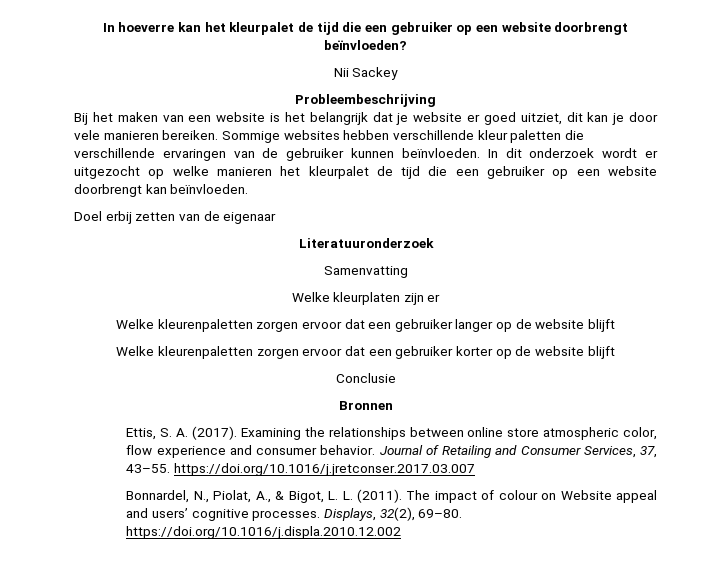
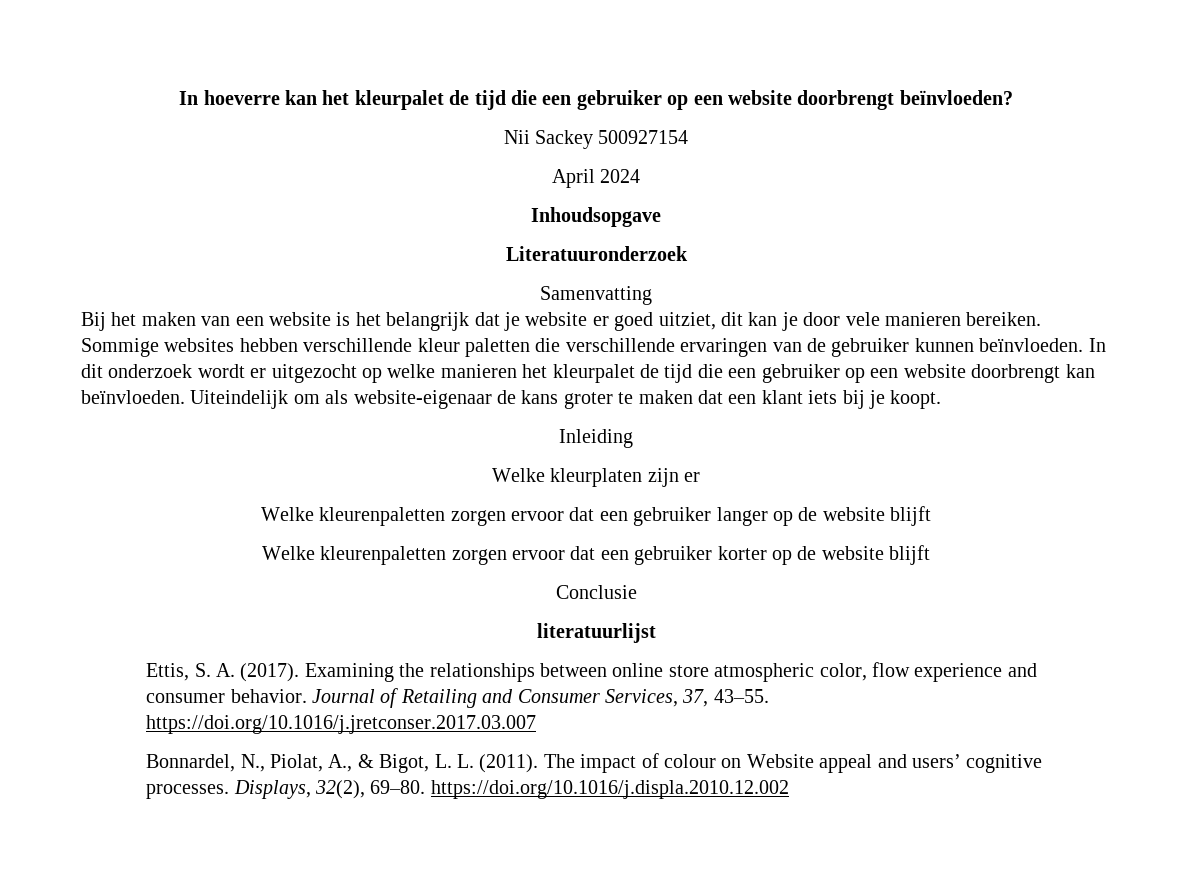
- Nii Sackey
- Probleembeschrijving
+ Nii Sackey 500927154
+ April 2024
+ Inhoudsopgave
+ Literatuuronderzoek
+ Samenvatting
- In dit onderzoek wordt er uitgezocht op welke manieren het kleurpalet de tijd die een gebruiker op een website doorbrengt kan beïnvloeden.
- Doel erbij zetten van de eigenaar
- Literatuuronderzoek
- Samenvatting
+ In dit onderzoek wordt er uitgezocht op welke manieren het kleurpalet de tijd die een gebruiker op een website doorbrengt kan beïnvloeden. Uiteindelijk om als website-eigenaar de kans groter te maken dat een klant iets bij je koopt.
+ Inleiding
- Bronnen
+ literatuurlijst

